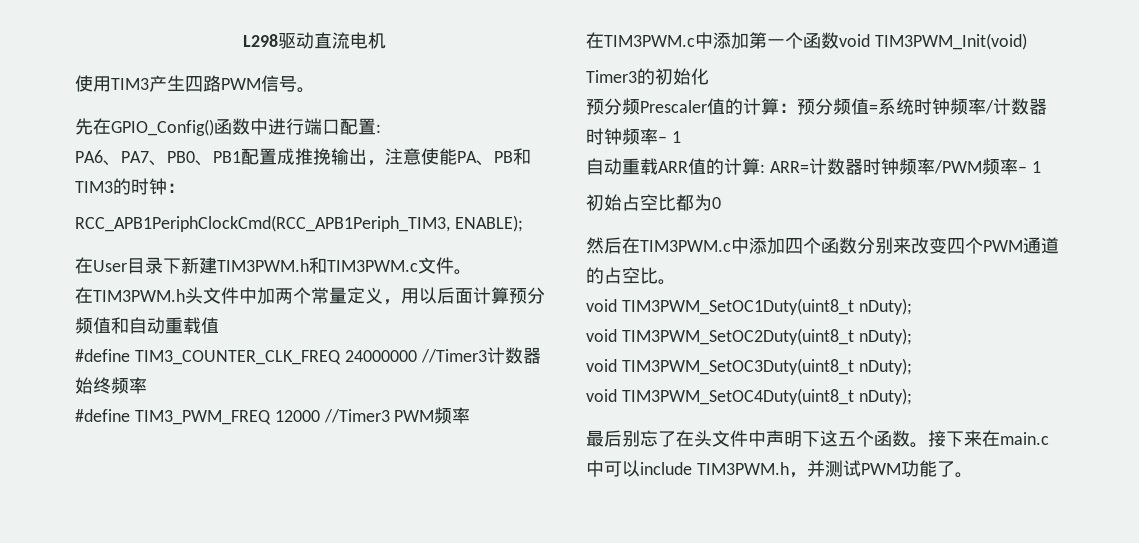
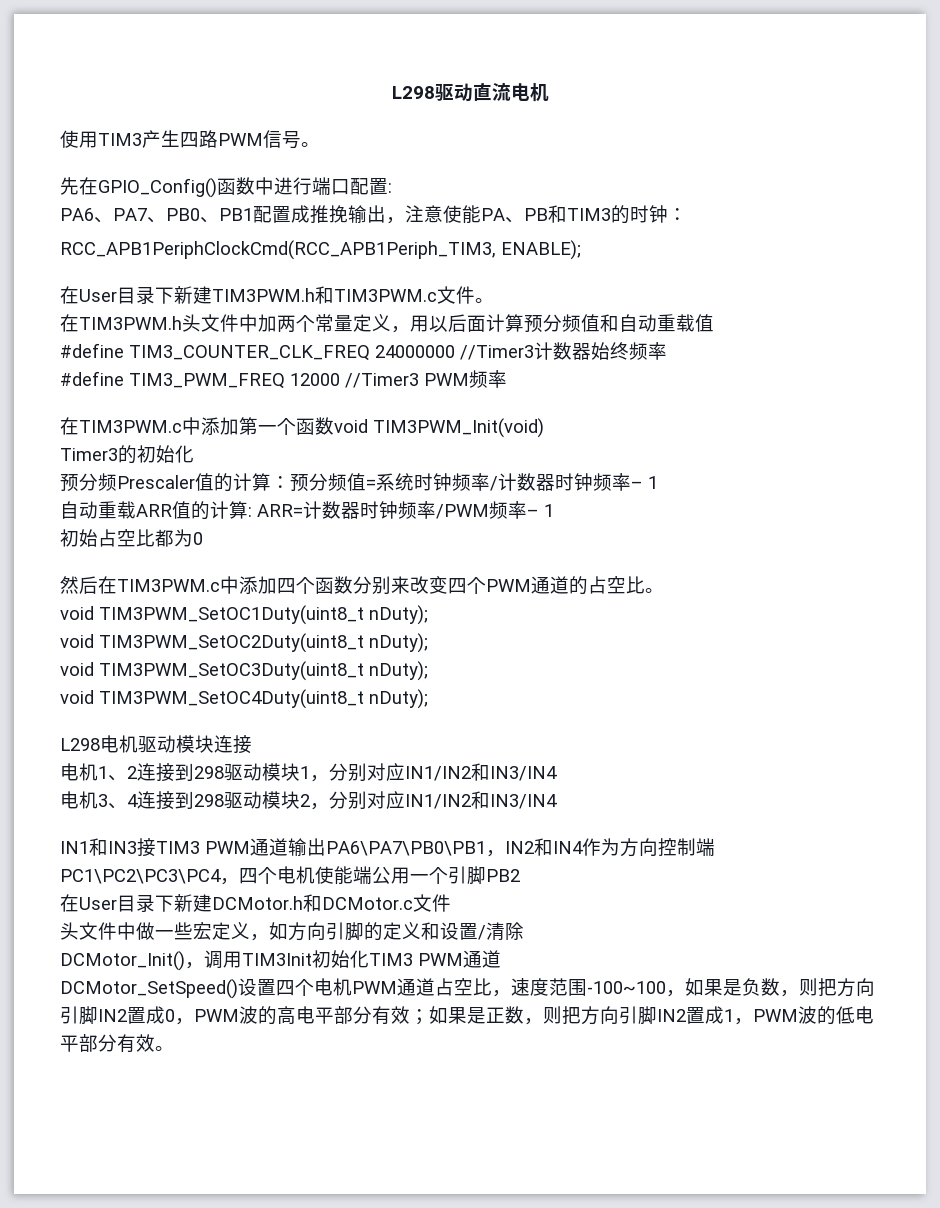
- 最后别忘了在头文件中声明下这五个函数。接下来在main.c中可以include TIM3PWM.h，并测试PWM功能了。
+ L298电机驱动模块连接
+ 电机1、2连接到298驱动模块1，分别对应IN1/IN2和IN3/IN4
+ 电机3、4连接到298驱动模块2，分别对应IN1/IN2和IN3/IN4
+ IN1和IN3接TIM3 PWM通道输出PA6\PA7\PB0\PB1，IN2和IN4作为方向控制端PC1\PC2\PC3\PC4，四个电机使能端公用一个引脚PB2
+ 在User目录下新建DCMotor.h和DCMotor.c文件
+ 头文件中做一些宏定义，如方向引脚的定义和设置/清除
+ DCMotor_Init()，调用TIM3Init初始化TIM3 PWM通道
+ DCMotor_SetSpeed()设置四个电机PWM通道占空比，速度范围-100~100，如果是负数，则把方向引脚IN2置成0，PWM波的高电平部分有效；如果是正数，则把方向引脚IN2置成1，PWM波的低电平部分有效。

